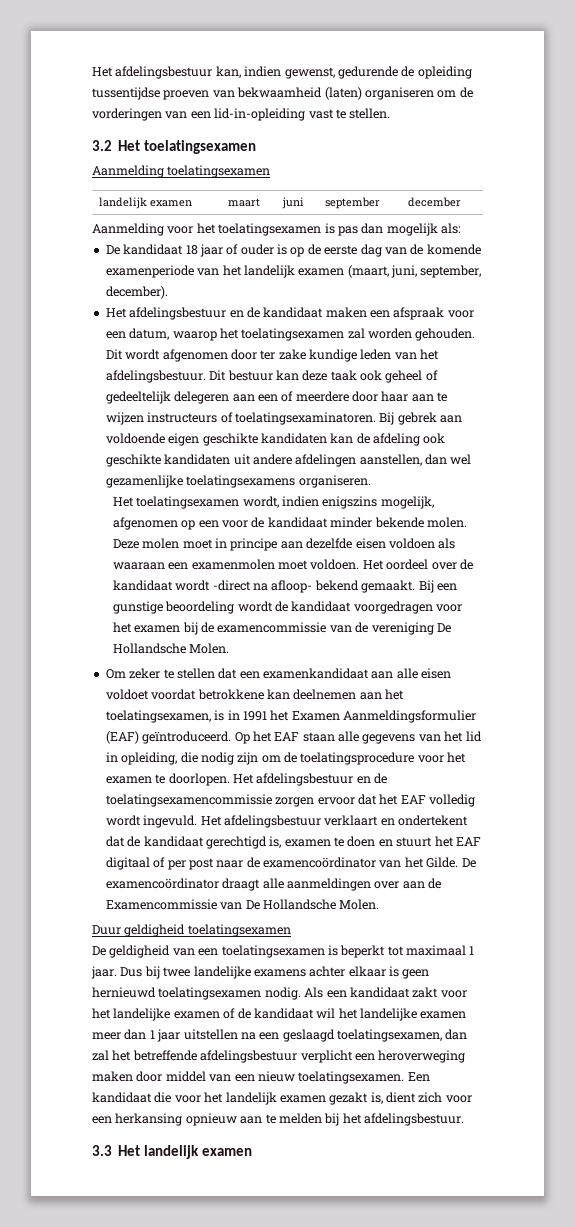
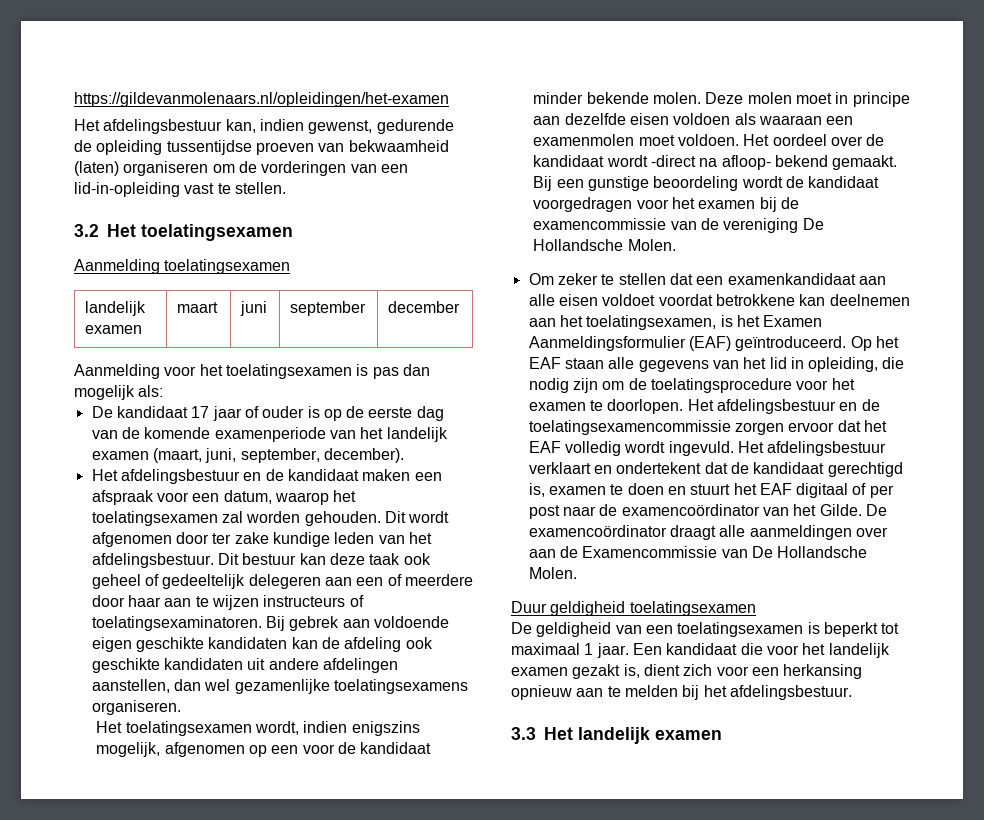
+ https://gildevanmolenaars.nl/opleidingen/het-examen
- De kandidaat 18 jaar of ouder is op de eerste dag van de komende examenperiode van het landelijk examen (maart, juni, september, december).
+ De kandidaat 17 jaar of ouder is op de eerste dag van de komende examenperiode van het landelijk examen (maart, juni, september, december).
- Om zeker te stellen dat een examenkandidaat aan alle eisen voldoet voordat betrokkene kan deelnemen aan het toelatingsexamen, is in 1991 het Examen Aanmeldingsformulier (EAF) geïntroduceerd.
+ Om zeker te stellen dat een examenkandidaat aan alle eisen voldoet voordat betrokkene kan deelnemen aan het toelatingsexamen, is het Examen Aanmeldingsformulier (EAF) geïntroduceerd.
- Dus bij twee landelijke examens achter elkaar is geen hernieuwd toelatingsexamen nodig. Als een kandidaat zakt voor het landelijke examen of de kandidaat wil het landelijke examen meer dan 1 jaar uitstellen na een geslaagd toelatingsexamen, dan zal het betreffende afdelingsbestuur verplicht een heroverweging maken door middel van een nieuw toelatingsexamen.

